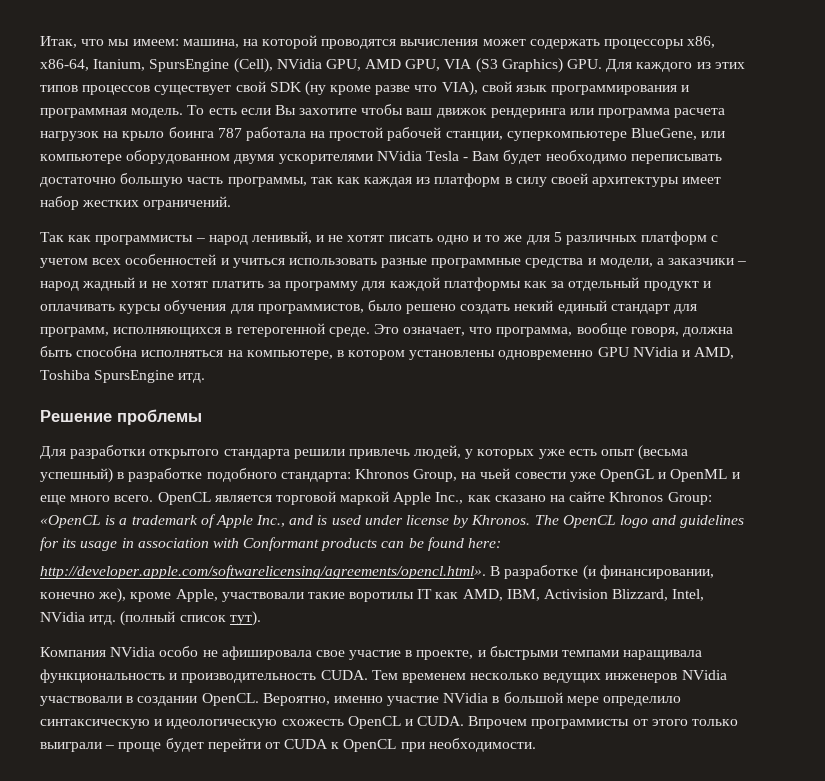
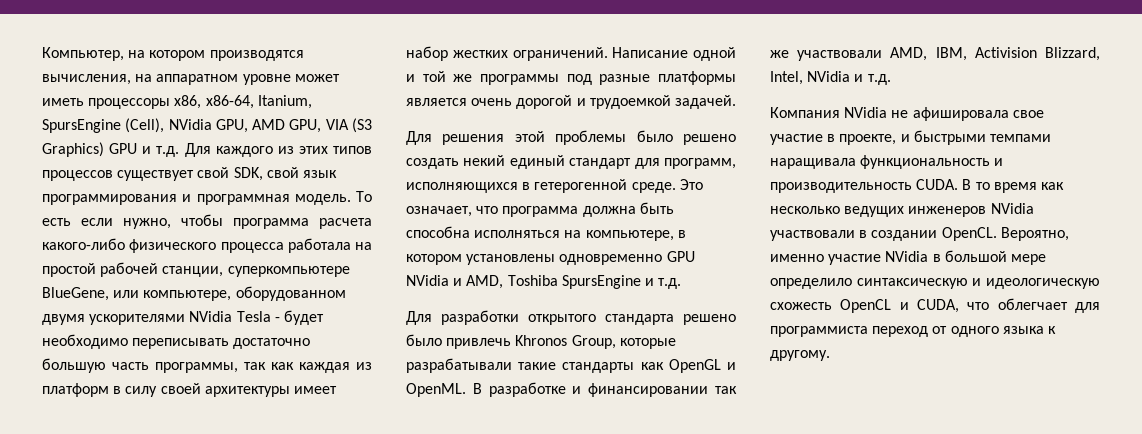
- Итак, что мы имеем: машина, на которой проводятся вычисления может содержать процессоры x86, x86-64, Itanium, SpursEngine (Cell), NVidia GPU, AMD GPU, VIA (S3 Graphics) GPU. Для каждого из этих типов процессов существует свой SDK (ну кроме разве что VIA), свой язык программирования и программная модель.
+ Компьютер, на котором производятся вычисления, на аппаратном уровне может иметь процессоры x86, x86-64, Itanium, SpursEngine (Cell), NVidia GPU, AMD GPU, VIA (S3 Graphics) GPU и т.д. Для каждого из этих типов процессов существует свой SDK, свой язык программирования и программная модель.
- То есть если Вы захотите чтобы ваш движок рендеринга или программа расчета нагрузок на крыло боинга 787 работала на простой рабочей станции, суперкомпьютере BlueGene, или компьютере оборудованном двумя ускорителями NVidia Tesla - Вам будет необходимо переписывать достаточно большую часть программы, так как каждая из платформ в силу своей архитектуры имеет набор жестких ограничений.
- Так как программисты – народ ленивый, и не хотят писать одно и то же для 5 различных платформ с учетом всех особенностей и учиться использовать разные программные средства и модели, а заказчики – народ жадный и не хотят платить за программу для каждой платформы как за отдельный продукт и оплачивать курсы обучения для программистов, было решено создать некий единый стандарт для программ, исполняющихся в гетерогенной среде.
+ То есть если нужно, чтобы программа расчета какого-либо физического процесса работала на простой рабочей станции, суперкомпьютере BlueGene, или компьютере, оборудованном двумя ускорителями NVidia Tesla - будет необходимо переписывать достаточно большую часть программы, так как каждая из платформ в силу своей архитектуры имеет набор жестких ограничений. Написание одной и той же программы под разные платформы является очень дорогой и трудоемкой задачей.
+ Для решения этой проблемы было решено создать некий единый стандарт для программ, исполняющихся в гетерогенной среде.
- Это означает, что программа, вообще говоря, должна быть способна исполняться на компьютере, в котором установлены одновременно GPU NVidia и AMD, Toshiba SpursEngine итд.
- Решение проблемы
+ Это означает, что программа должна быть способна исполняться на компьютере, в котором установлены одновременно GPU NVidia и AMD, Toshiba SpursEngine и т.д.
- Для разработки открытого стандарта решили привлечь людей, у которых уже есть опыт (весьма успешный) в разработке подобного стандарта: Khronos Group, на чьей совести уже OpenGL и OpenML и еще много всего. OpenCL является торговой маркой Apple Inc., как сказано на сайте Khronos Group: «OpenCL is a trademark of Apple Inc., and is used under license by Khronos. The OpenCL logo and guidelines for its usage in association with Conformant products can be found here:
- http://developer.apple.com/softwarelicensing/agreements/opencl.html». В разработке (и финансировании, конечно же), кроме Apple, участвовали такие воротилы IT как AMD, IBM, Activision Blizzard, Intel, NVidia итд. (полный список тут).
+ Для разработки открытого стандарта решено было привлечь Khronos Group, которые разрабатывали такие стандарты как OpenGL и OpenML. В разработке и финансировании так же участвовали AMD, IBM, Activision Blizzard, Intel, NVidia и т.д.
- Компания NVidia особо не афишировала свое участие в проекте, и быстрыми темпами наращивала функциональность и производительность CUDA.
+ Компания NVidia не афишировала свое участие в проекте, и быстрыми темпами наращивала функциональность и производительность CUDA.
- Тем временем несколько ведущих инженеров NVidia участвовали в создании OpenCL.
+ В то время как несколько ведущих инженеров NVidia участвовали в создании OpenCL.
- Вероятно, именно участие NVidia в большой мере определило синтаксическую и идеологическую схожесть OpenCL и CUDA. Впрочем программисты от этого только выиграли – проще будет перейти от CUDA к OpenCL при необходимости.
+ Вероятно, именно участие NVidia в большой мере определило синтаксическую и идеологическую схожесть OpenCL и CUDA, что облегчает для программиста переход от одного языка к другому.

